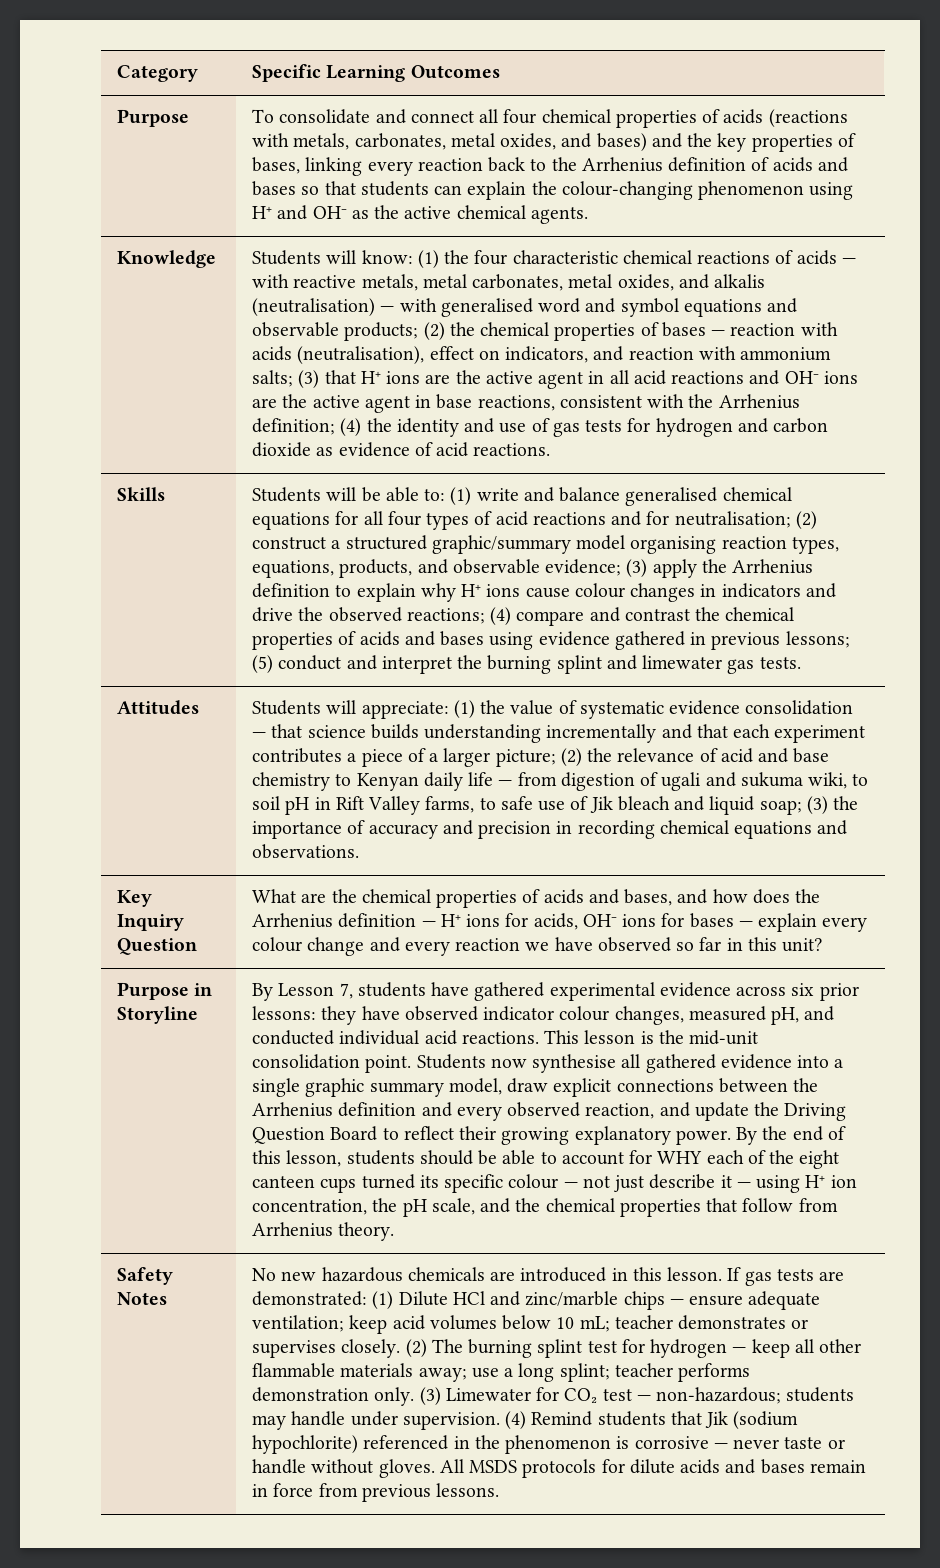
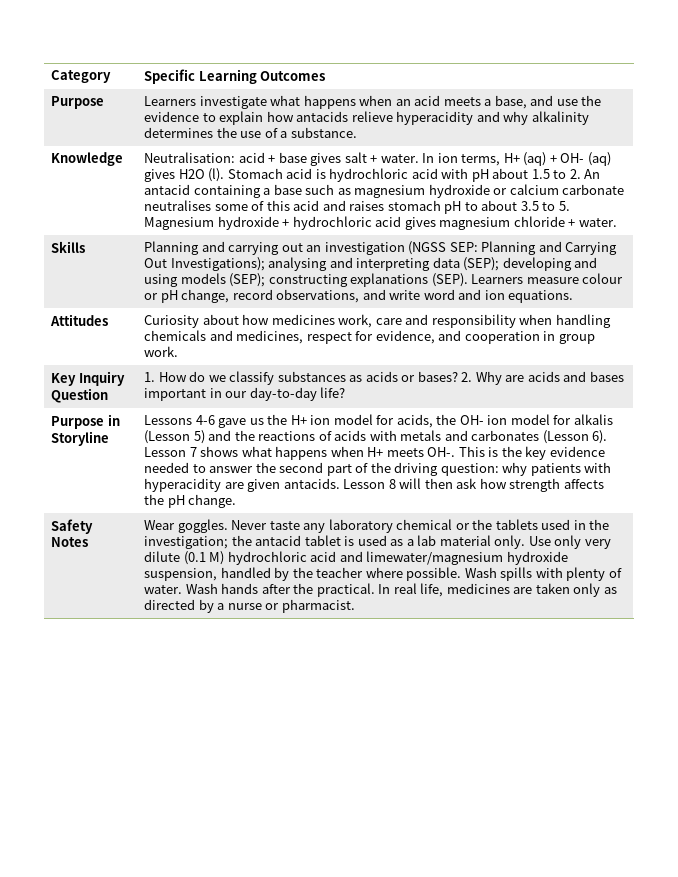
- To consolidate and connect all four chemical properties of acids (reactions with metals, carbonates, metal oxides, and bases) and the key properties of bases, linking every reaction back to the Arrhenius definition of acids and bases so that students can explain the colour-changing phenomenon using H⁺ and OH⁻ as the active chemical agents.
- Knowledge | Students will know: (1) the four characteristic chemical reactions of acids — with reactive metals, metal carbonates, metal oxides, and alkalis (neutralisation) — with generalised word and symbol equations and observable products; (2) the chemical properties of bases — reaction with acids (neutralisation), effect on indicators, and reaction with ammonium salts; (3) that H⁺ ions are the active agent in all acid reactions and OH⁻ ions are the active agent in base reactions, consistent with the Arrhenius definition; (4) the identity and use of gas tests for hydrogen and carbon dioxide as evidence of acid reactions.
- Skills | Students will be able to: (1) write and balance generalised chemical equations for all four types of acid reactions and for neutralisation; (2) construct a structured graphic/summary model organising reaction types, equations, products, and observable evidence; (3) apply the Arrhenius definition to explain why H⁺ ions cause colour changes in indicators and drive the observed reactions; (4) compare and contrast the chemical properties of acids and bases using evidence gathered in previous lessons; (5) conduct and interpret the burning splint and limewater gas tests.
- Attitudes | Students will appreciate: (1) the value of systematic evidence consolidation — that science builds understanding incrementally and that each experiment contributes a piece of a larger picture; (2) the relevance of acid and base chemistry to Kenyan daily life — from digestion of ugali and sukuma wiki, to soil pH in Rift Valley farms, to safe use of Jik bleach and liquid soap; (3) the importance of accuracy and precision in recording chemical equations and observations.
- Key Inquiry Question | What are the chemical properties of acids and bases, and how does the Arrhenius definition — H⁺ ions for acids, OH⁻ ions for bases — explain every colour change and every reaction we have observed so far in this unit?
- Purpose in Storyline | By Lesson 7, students have gathered experimental evidence across six prior lessons: they have observed indicator colour changes, measured pH, and conducted individual acid reactions. This lesson is the mid-unit consolidation point. Students now synthesise all gathered evidence into a single graphic summary model, draw explicit connections between the Arrhenius definition and every observed reaction, and update the Driving Question Board to reflect their growing explanatory power. By the end of this lesson, students should be able to account for WHY each of the eight canteen cups turned its specific colour — not just describe it — using H⁺ ion concentration, the pH scale, and the chemical properties that follow from Arrhenius theory.
- Safety Notes | No new hazardous chemicals are introduced in this lesson. If gas tests are demonstrated: (1) Dilute HCl and zinc/marble chips — ensure adequate ventilation; keep acid volumes below 10 mL; teacher demonstrates or supervises closely. (2) The burning splint test for hydrogen — keep all other flammable materials away; use a long splint; teacher performs demonstration only. (3) Limewater for CO₂ test — non-hazardous; students may handle under supervision. (4) Remind students that Jik (sodium hypochlorite) referenced in the phenomenon is corrosive — never taste or handle without gloves. All MSDS protocols for dilute acids and bases remain in force from previous lessons.
+ Learners investigate what happens when an acid meets a base, and use the evidence to explain how antacids relieve hyperacidity and why alkalinity determines the use of a substance.
+ Knowledge | Neutralisation: acid + base gives salt + water. In ion terms, H+ (aq) + OH- (aq) gives H2O (l). Stomach acid is hydrochloric acid with pH about 1.5 to 2. An antacid containing a base such as magnesium hydroxide or calcium carbonate neutralises some of this acid and raises stomach pH to about 3.5 to 5. Magnesium hydroxide + hydrochloric acid gives magnesium chloride + water.
+ Skills | Planning and carrying out an investigation (NGSS SEP: Planning and Carrying Out Investigations); analysing and interpreting data (SEP); developing and using models (SEP); constructing explanations (SEP). Learners measure colour or pH change, record observations, and write word and ion equations.
+ Attitudes | Curiosity about how medicines work, care and responsibility when handling chemicals and medicines, respect for evidence, and cooperation in group work.
+ Key Inquiry Question | 1. How do we classify substances as acids or bases? 2. Why are acids and bases important in our day-to-day life?
+ Purpose in Storyline | Lessons 4-6 gave us the H+ ion model for acids, the OH- ion model for alkalis (Lesson 5) and the reactions of acids with metals and carbonates (Lesson 6). Lesson 7 shows what happens when H+ meets OH-. This is the key evidence needed to answer the second part of the driving question: why patients with hyperacidity are given antacids. Lesson 8 will then ask how strength affects the pH change.
+ Safety Notes | Wear goggles. Never taste any laboratory chemical or the tablets used in the investigation; the antacid tablet is used as a lab material only. Use only very dilute (0.1 M) hydrochloric acid and limewater/magnesium hydroxide suspension, handled by the teacher where possible. Wash spills with plenty of water. Wash hands after the practical. In real life, medicines are taken only as directed by a nurse or pharmacist.

